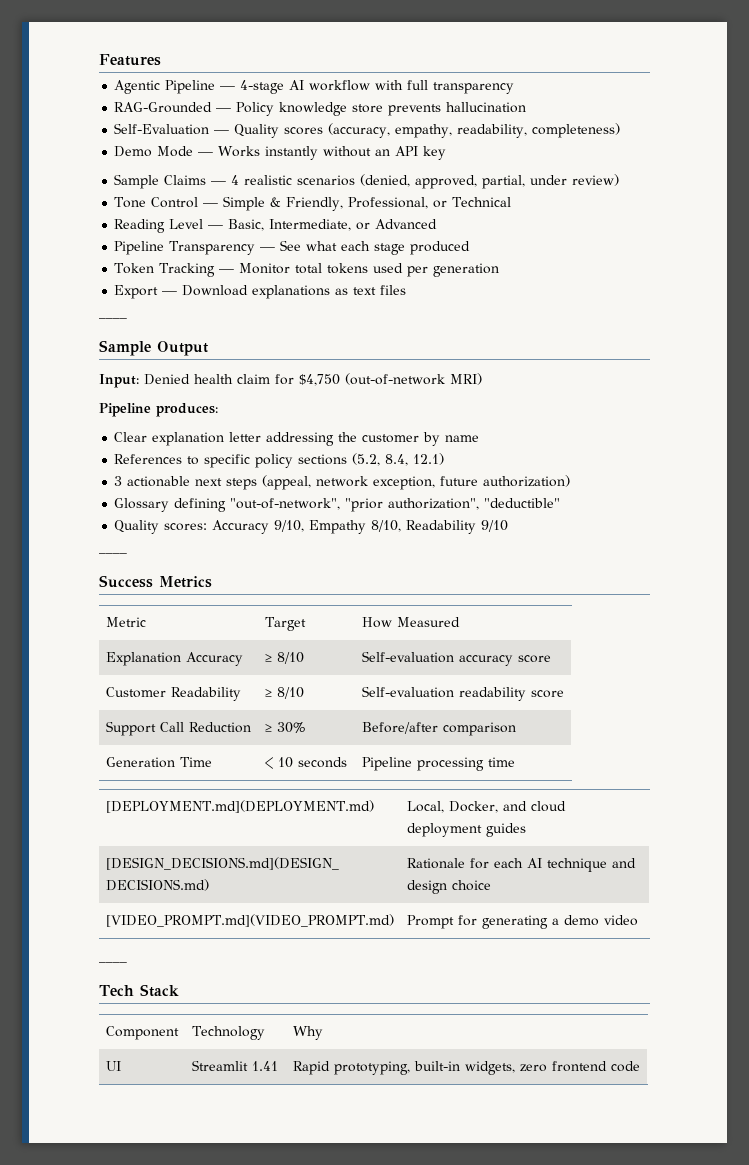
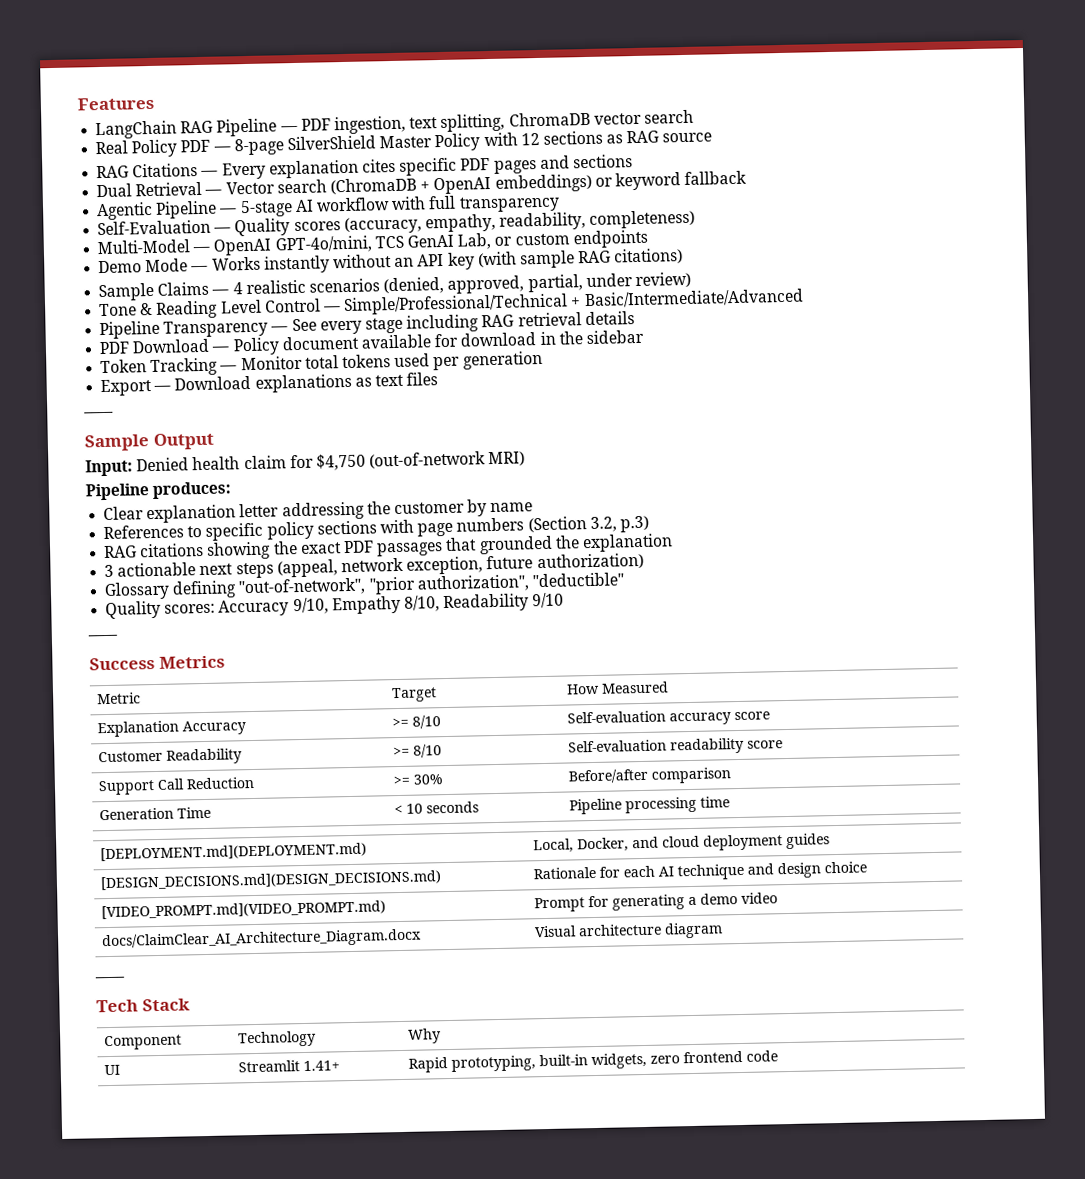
+ LangChain RAG Pipeline — PDF ingestion, text splitting, ChromaDB vector search
+ Real Policy PDF — 8-page SilverShield Master Policy with 12 sections as RAG source
+ RAG Citations — Every explanation cites specific PDF pages and sections
+ Dual Retrieval — Vector search (ChromaDB + OpenAI embeddings) or keyword fallback
- Agentic Pipeline — 4-stage AI workflow with full transparency
+ Agentic Pipeline — 5-stage AI workflow with full transparency
- RAG-Grounded — Policy knowledge store prevents hallucination
+ Multi-Model — OpenAI GPT-4o/mini, TCS GenAI Lab, or custom endpoints
- Demo Mode — Works instantly without an API key
+ Demo Mode — Works instantly without an API key (with sample RAG citations)
- Tone Control — Simple & Friendly, Professional, or Technical
- Reading Level — Basic, Intermediate, or Advanced
- Pipeline Transparency — See what each stage produced
+ Tone & Reading Level Control — Simple/Professional/Technical + Basic/Intermediate/Advanced
+ Pipeline Transparency — See every stage including RAG retrieval details
+ PDF Download — Policy document available for download in the sidebar
- References to specific policy sections (5.2, 8.4, 12.1)
+ References to specific policy sections with page numbers (Section 3.2, p.3)
+ RAG citations showing the exact PDF passages that grounded the explanation
- Explanation Accuracy | ≥ 8/10 | Self-evaluation accuracy score
+ Explanation Accuracy | >= 8/10 | Self-evaluation accuracy score
- Customer Readability | ≥ 8/10 | Self-evaluation readability score
+ Customer Readability | >= 8/10 | Self-evaluation readability score
- Support Call Reduction | ≥ 30% | Before/after comparison
+ Support Call Reduction | >= 30% | Before/after comparison
+ docs/ClaimClear_AI_Architecture_Diagram.docx | Visual architecture diagram
- UI | Streamlit 1.41 | Rapid prototyping, built-in widgets, zero frontend code
+ UI | Streamlit 1.41+ | Rapid prototyping, built-in widgets, zero frontend code

